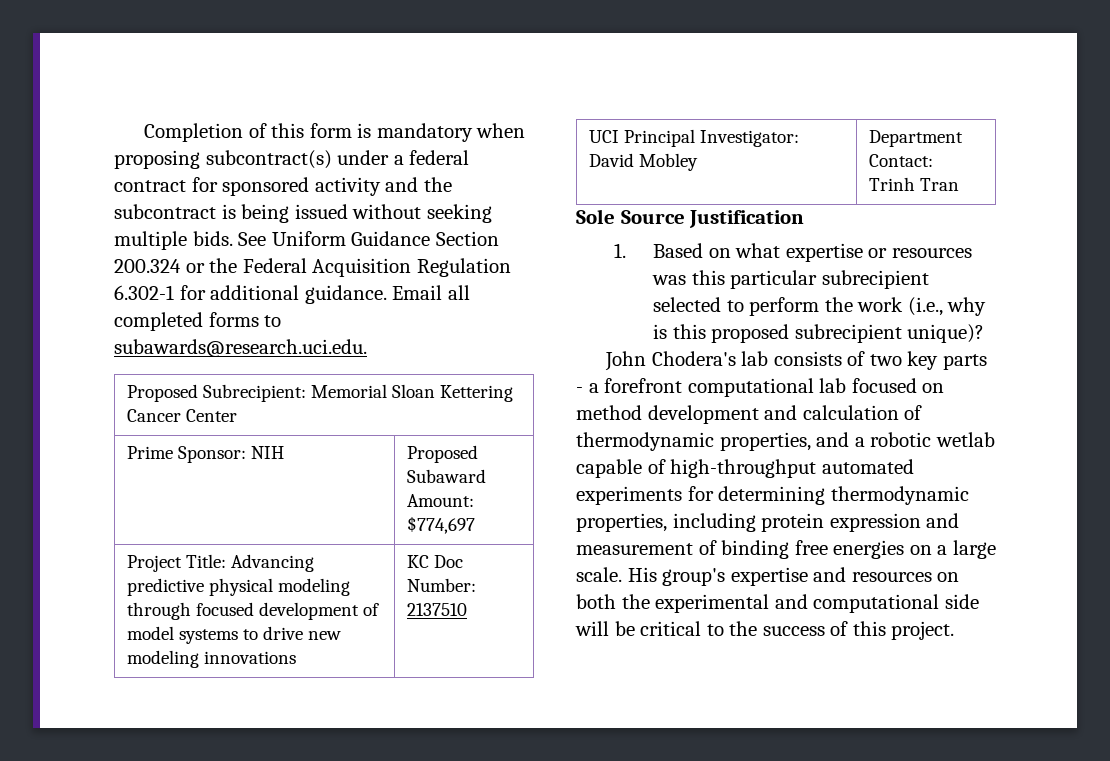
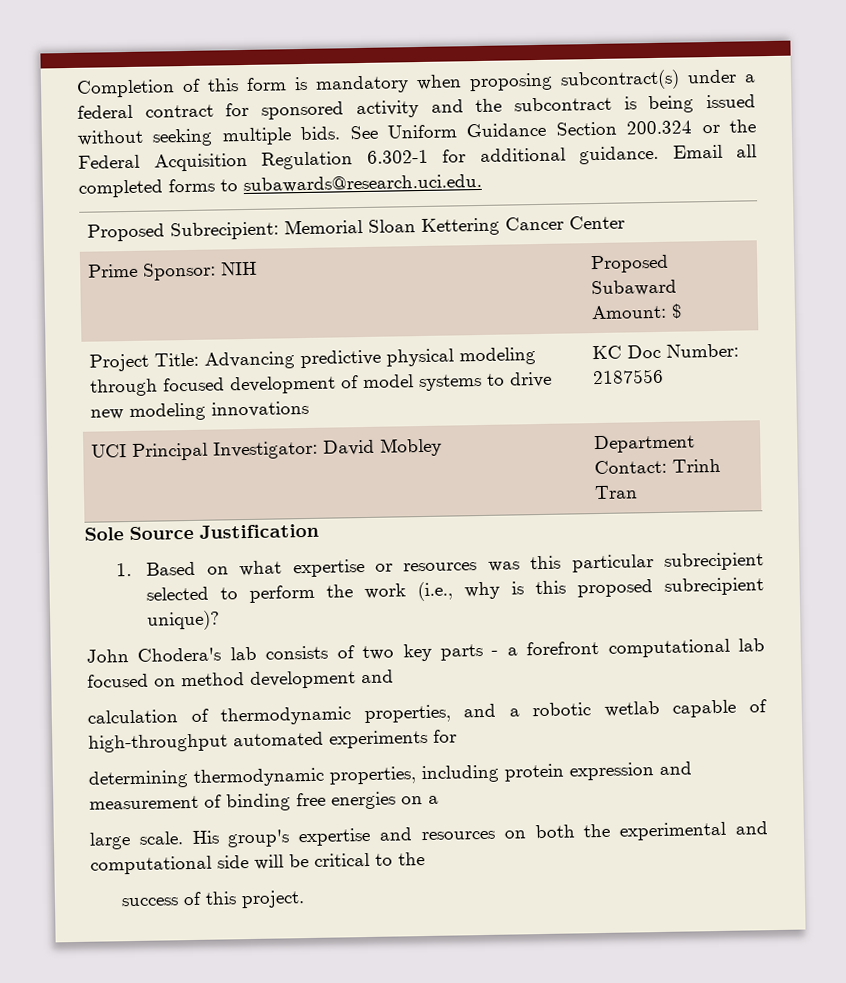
- Prime Sponsor: NIH | Proposed Subaward Amount: $774,697
+ Prime Sponsor: NIH | Proposed Subaward Amount: $
- Project Title: Advancing predictive physical modeling through focused development of model systems to drive new modeling innovations | KC Doc Number: 2137510
+ Project Title: Advancing predictive physical modeling through focused development of model systems to drive new modeling innovations | KC Doc Number: 2187556
- John Chodera's lab consists of two key parts - a forefront computational lab focused on method development and calculation of thermodynamic properties, and a robotic wetlab capable of high-throughput automated experiments for determining thermodynamic properties, including protein expression and measurement of binding free energies on a large scale.
+ John Chodera's lab consists of two key parts - a forefront computational lab focused on method development and
+ calculation of thermodynamic properties, and a robotic wetlab capable of high-throughput automated experiments for
+ determining thermodynamic properties, including protein expression and measurement of binding free energies on a
+ large scale.
- His group's expertise and resources on both the experimental and computational side will be critical to the success of this project.
+ His group's expertise and resources on both the experimental and computational side will be critical to the
+ success of this project.

